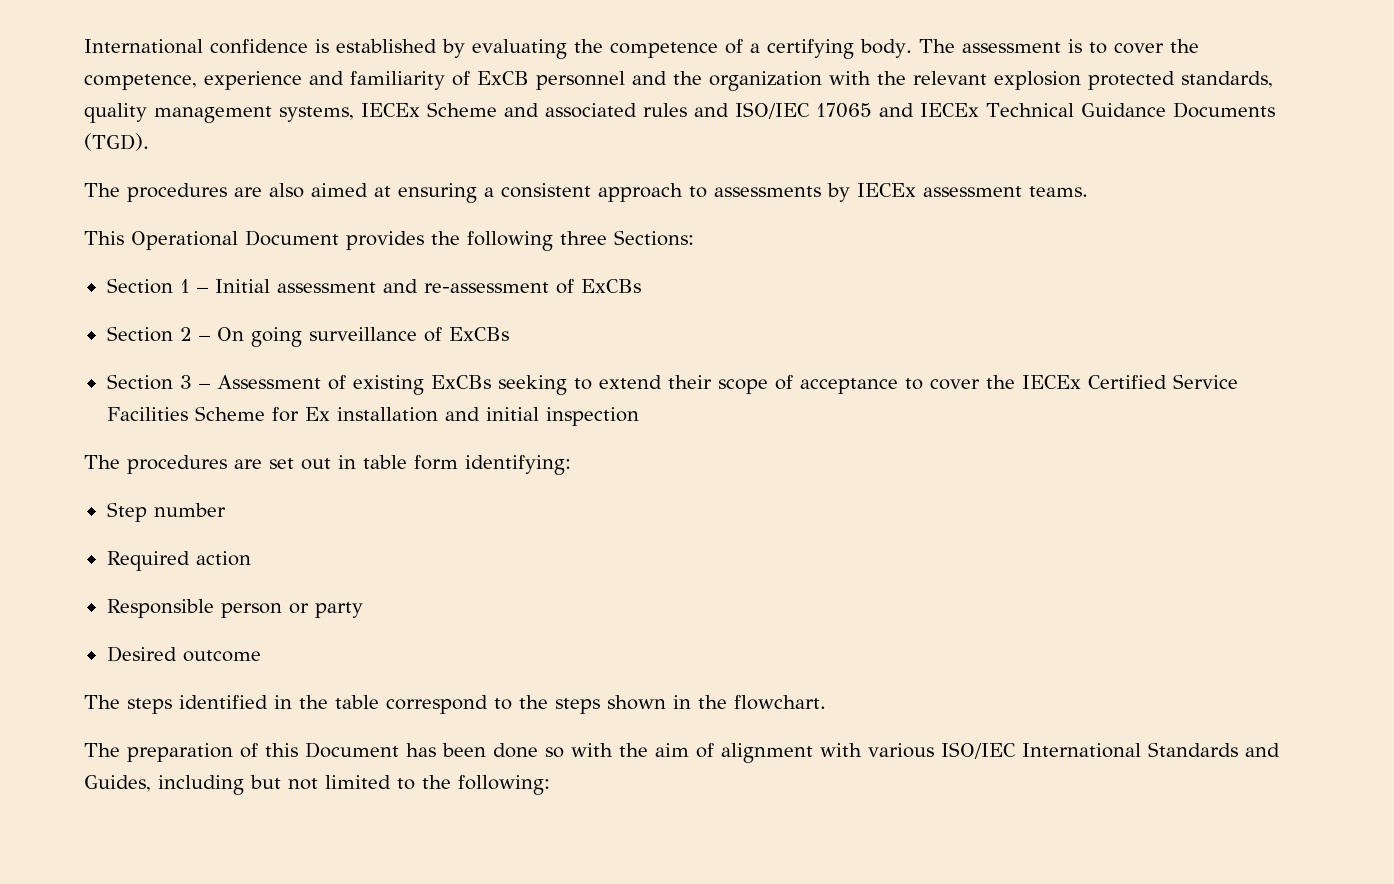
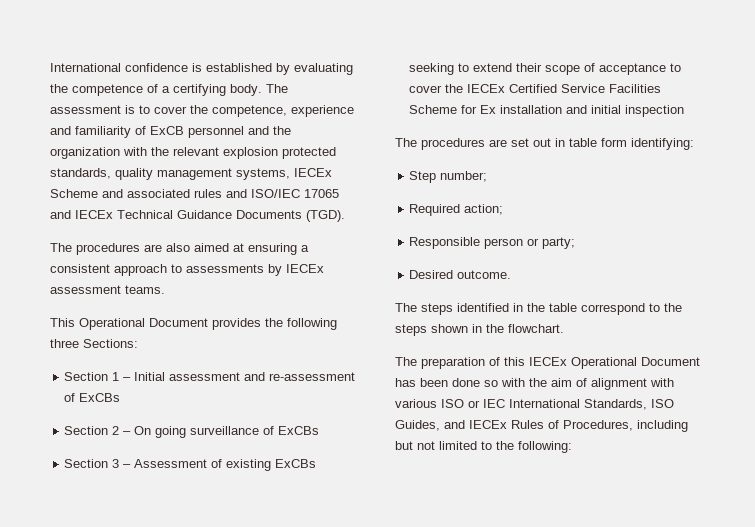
- Step number
+ Step number;
- Required action
+ Required action;
- Responsible person or party
+ Responsible person or party;
- Desired outcome
+ Desired outcome.
- The preparation of this Document has been done so with the aim of alignment with various ISO/IEC International Standards and Guides, including but not limited to the following:
+ The preparation of this IECEx Operational Document has been done so with the aim of alignment with various ISO or IEC International Standards, ISO Guides, and IECEx Rules of Procedures, including but not limited to the following:

